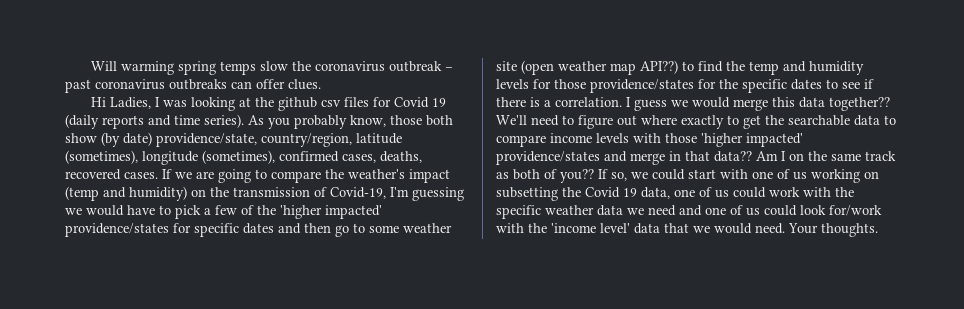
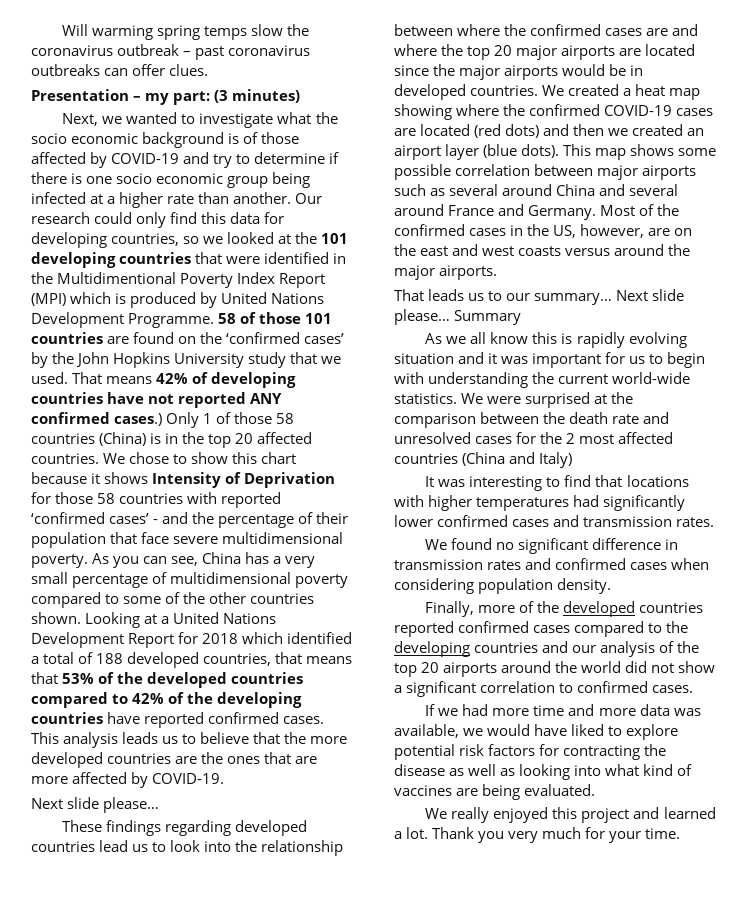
- Hi Ladies, I was looking at the github csv files for Covid 19 (daily reports and time series). As you probably know, those both show (by date) providence/state, country/region, latitude (sometimes), longitude (sometimes), confirmed cases, deaths, recovered cases. If we are going to compare the weather's impact (temp and humidity) on the transmission of Covid-19, I'm guessing we would have to pick a few of the 'higher impacted' providence/states for specific dates and then go to some weather site (open weather map API??) to find the temp and humidity levels for those providence/states for the specific dates to see if there is a correlation. I guess we would merge this data together?? We'll need to figure out where exactly to get the searchable data to compare income levels with those 'higher impacted' providence/states and merge in that data?? Am I on the same track as both of you?? If so, we could start with one of us working on subsetting the Covid 19 data, one of us could work with the specific weather data we need and one of us could look for/work with the 'income level' data that we would need. Your thoughts.
+ Presentation – my part: (3 minutes)
+ Next, we wanted to investigate what the socio economic background is of those affected by COVID-19 and try to determine if there is one socio economic group being infected at a higher rate than another. Our research could only find this data for developing countries, so we looked at the 101 developing countries that were identified in the Multidimentional Poverty Index Report (MPI) which is produced by United Nations Development Programme. 58 of those 101 countries are found on the ‘confirmed cases’ by the John Hopkins University study that we used. That means 42% of developing countries have not reported ANY confirmed cases.) Only 1 of those 58 countries (China) is in the top 20 affected countries. We chose to show this chart because it shows Intensity of Deprivation for those 58 countries with reported ‘confirmed cases’ - and the percentage of their population that face severe multidimensional poverty. As you can see, China has a very small percentage of multidimensional poverty compared to some of the other countries shown. Looking at a United Nations Development Report for 2018 which identified a total of 188 developed countries, that means that 53% of the developed countries compared to 42% of the developing countries have reported confirmed cases. This analysis leads us to believe that the more developed countries are the ones that are more affected by COVID-19.
+ Next slide please…
+ These findings regarding developed countries lead us to look into the relationship between where the confirmed cases are and where the top 20 major airports are located since the major airports would be in developed countries. We created a heat map showing where the confirmed COVID-19 cases are located (red dots) and then we created an airport layer (blue dots). This map shows some possible correlation between major airports such as several around China and several around France and Germany. Most of the confirmed cases in the US, however, are on the east and west coasts versus around the major airports.
+ That leads us to our summary… Next slide please… Summary
+ As we all know this is rapidly evolving situation and it was important for us to begin with understanding the current world-wide statistics. We were surprised at the comparison between the death rate and unresolved cases for the 2 most affected countries (China and Italy)
+ It was interesting to find that locations with higher temperatures had significantly lower confirmed cases and transmission rates.
+ We found no significant difference in transmission rates and confirmed cases when considering population density.
+ Finally, more of the developed countries reported confirmed cases compared to the developing countries and our analysis of the top 20 airports around the world did not show a significant correlation to confirmed cases.
+ If we had more time and more data was available, we would have liked to explore potential risk factors for contracting the disease as well as looking into what kind of vaccines are being evaluated.
+ We really enjoyed this project and learned a lot. Thank you very much for your time.

